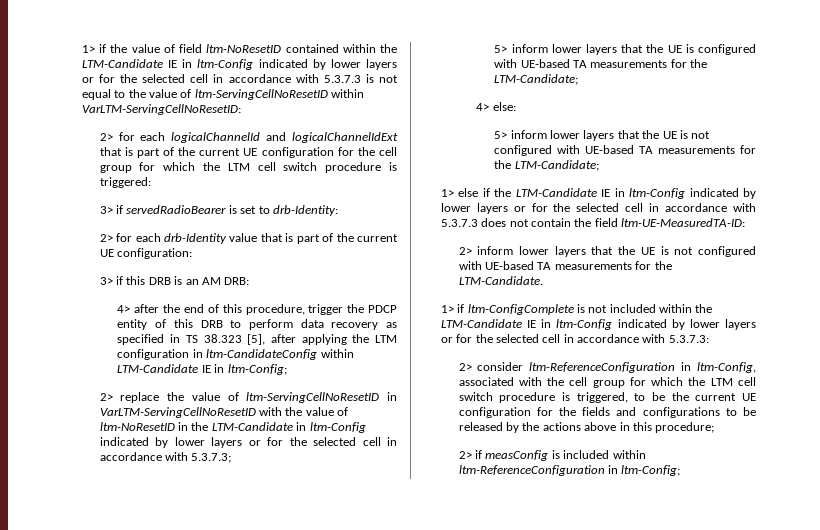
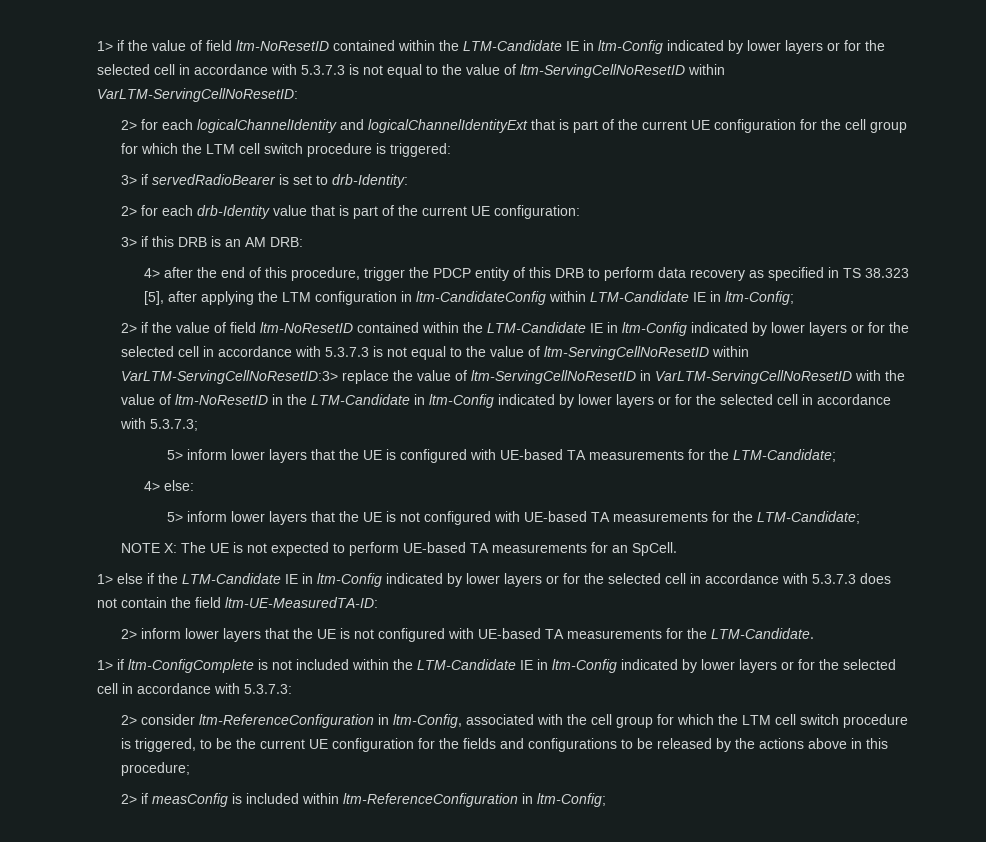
- 2> for each logicalChannelId and logicalChannelIdExt that is part of the current UE configuration for the cell group for which the LTM cell switch procedure is triggered:
+ 2> for each logicalChannelIdentity and logicalChannelIdentityExt that is part of the current UE configuration for the cell group for which the LTM cell switch procedure is triggered:
- 2> replace the value of ltm-ServingCellNoResetID in VarLTM-ServingCellNoResetID with the value of ltm-NoResetID in the LTM-Candidate in ltm-Config indicated by lower layers or for the selected cell in accordance with 5.3.7.3;
+ 2> if the value of field ltm-NoResetID contained within the LTM-Candidate IE in ltm-Config indicated by lower layers or for the selected cell in accordance with 5.3.7.3 is not equal to the value of ltm-ServingCellNoResetID within VarLTM-ServingCellNoResetID:3> replace the value of ltm-ServingCellNoResetID in VarLTM-ServingCellNoResetID with the value of ltm-NoResetID in the LTM-Candidate in ltm-Config indicated by lower layers or for the selected cell in accordance with 5.3.7.3;
+ NOTE X: The UE is not expected to perform UE-based TA measurements for an SpCell.

